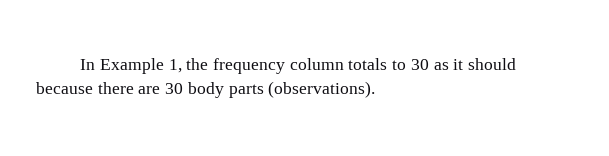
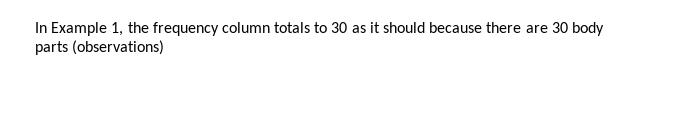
- In Example 1, the frequency column totals to 30 as it should because there are 30 body parts (observations).
+ In Example 1, the frequency column totals to 30 as it should because there are 30 body parts (observations)

